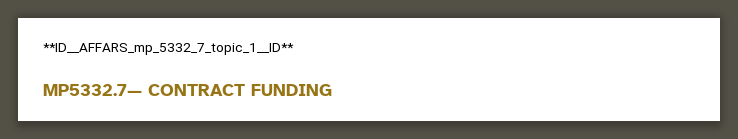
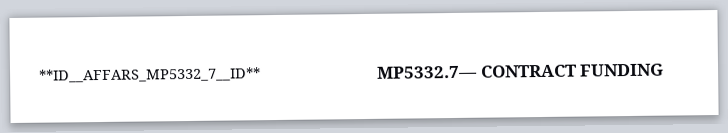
- **ID__AFFARS_mp_5332_7_topic_1__ID**
+ **ID__AFFARS_MP5332_7__ID**

